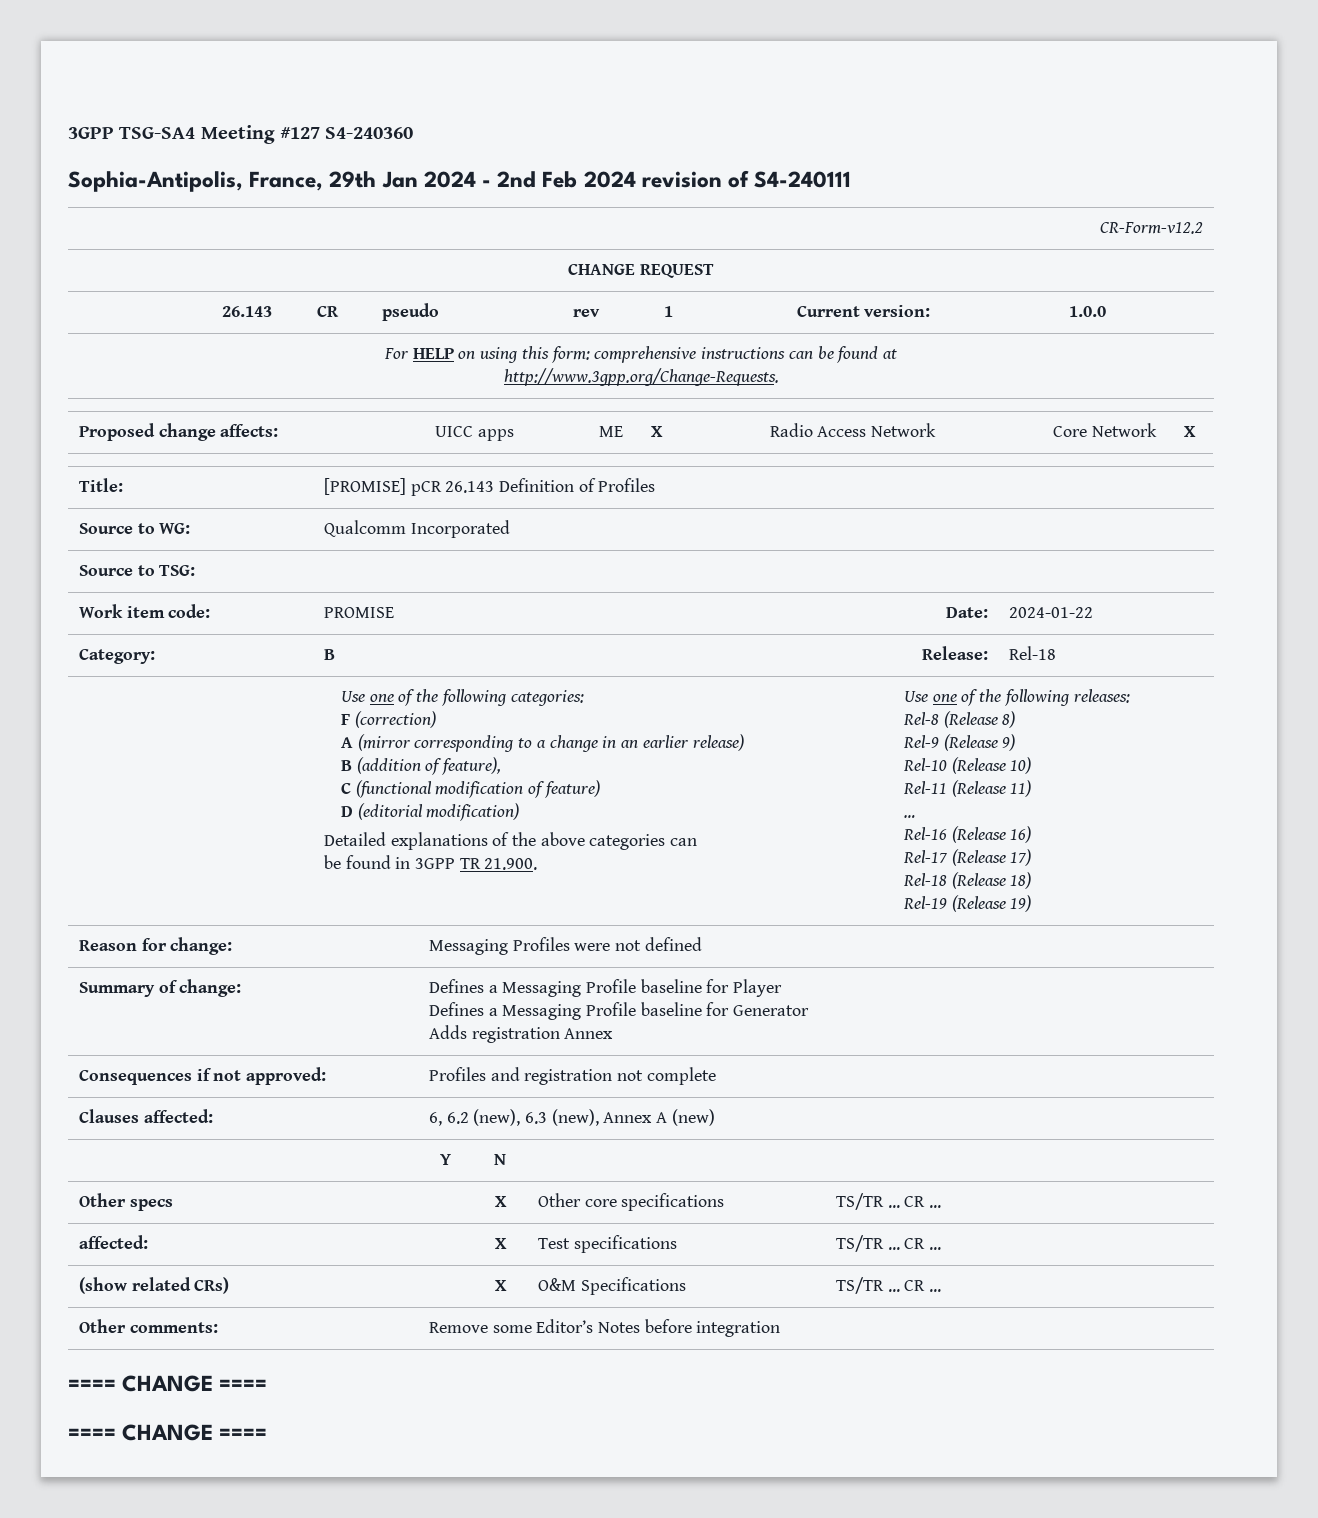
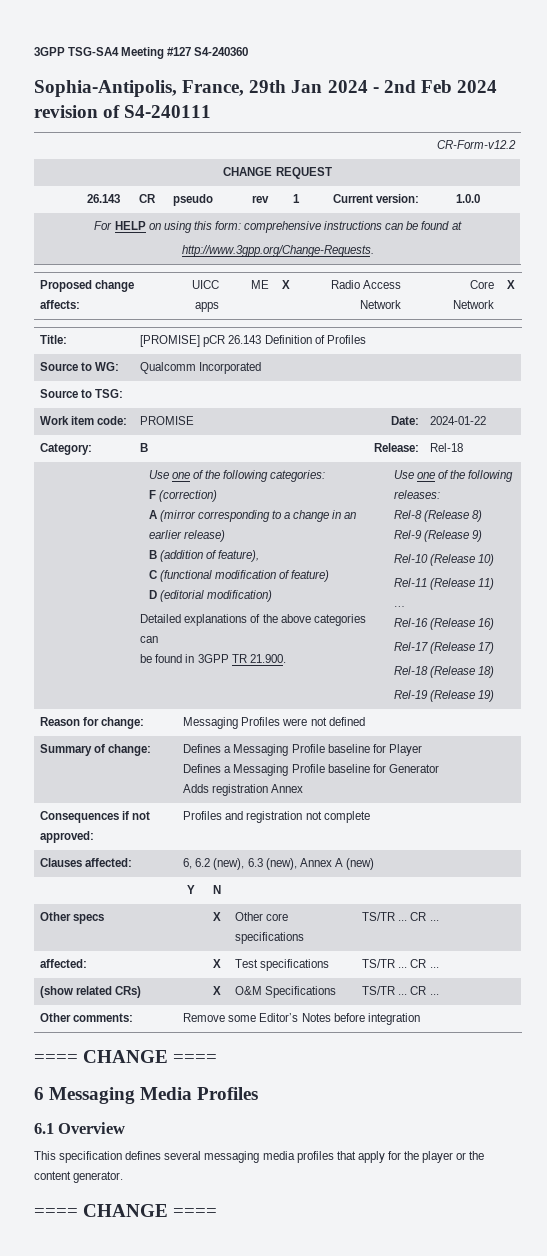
+ 6 Messaging Media Profiles
+ 6.1 Overview
+ This specification defines several messaging media profiles that apply for the player or the content generator.

